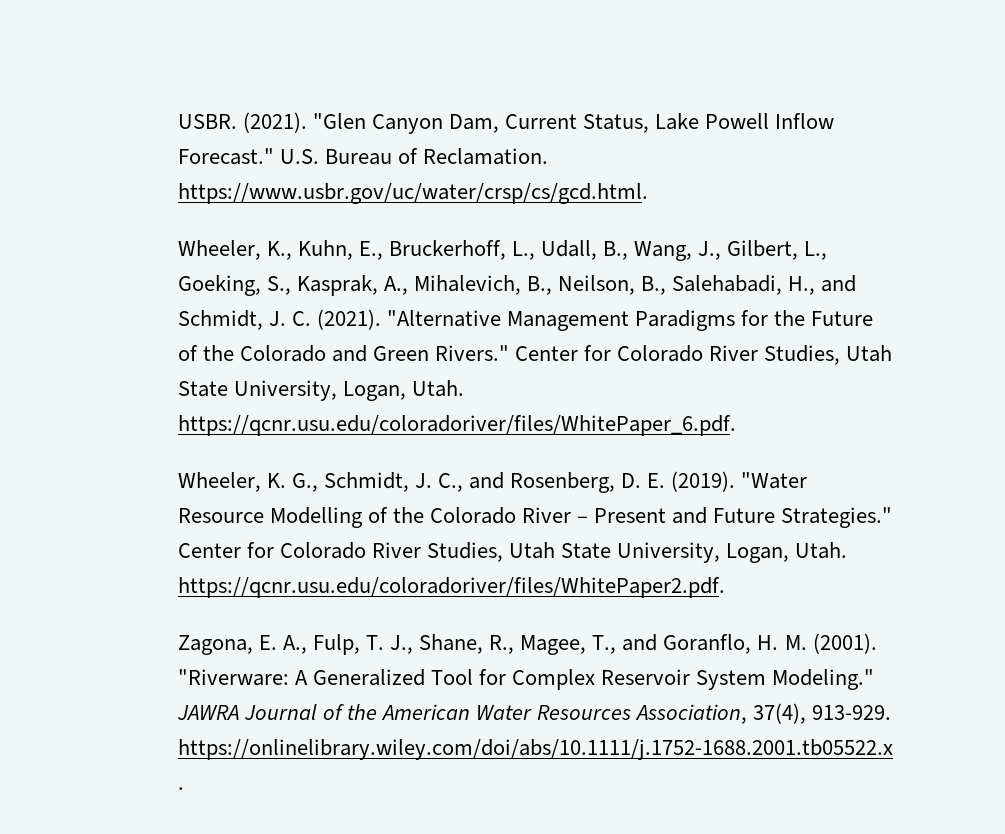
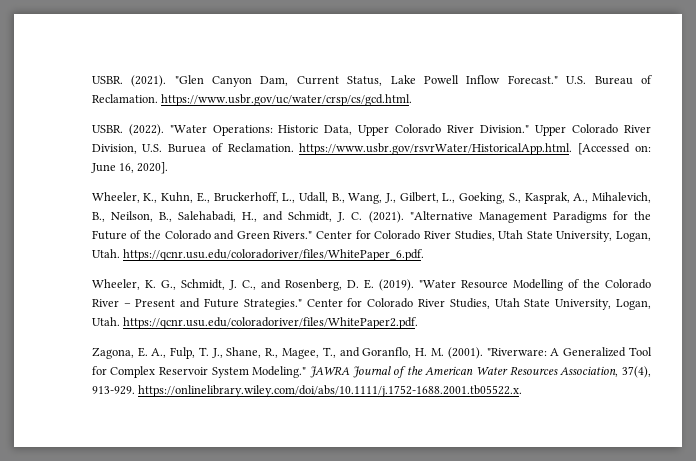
+ USBR. (2022). "Water Operations: Historic Data, Upper Colorado River Division." Upper Colorado River Division, U.S. Buruea of Reclamation. https://www.usbr.gov/rsvrWater/HistoricalApp.html. [Accessed on: June 16, 2020].

